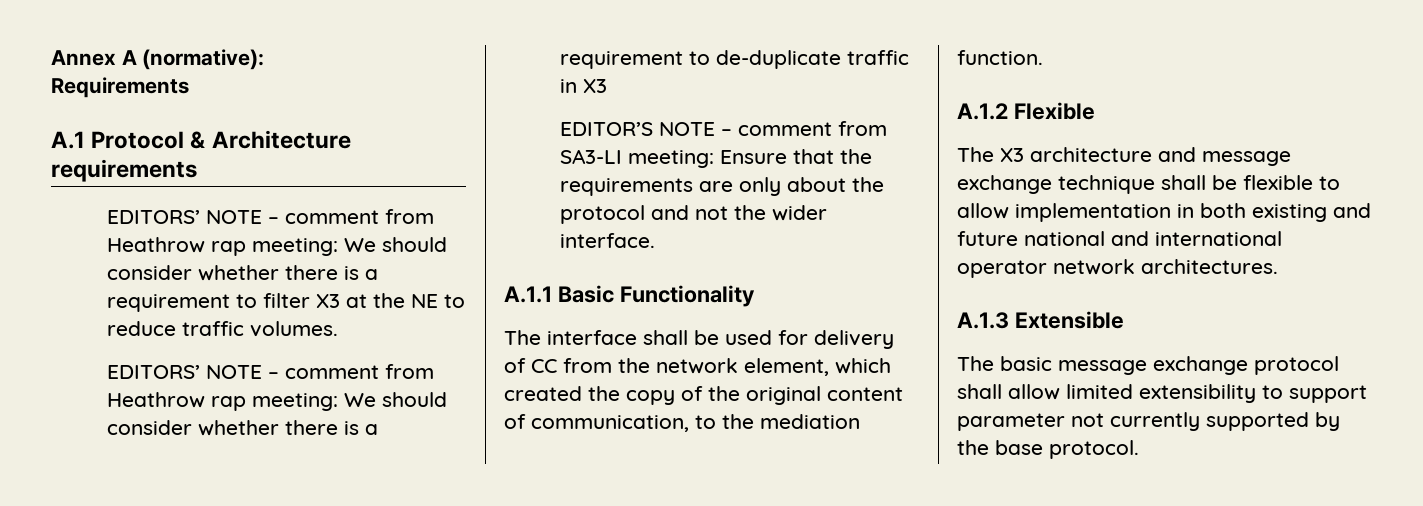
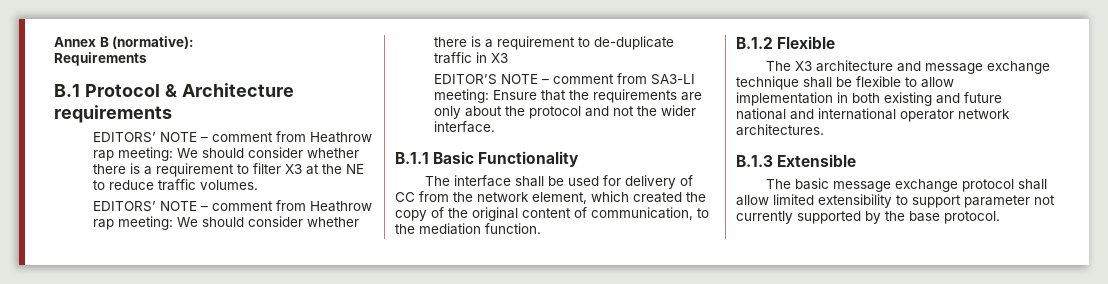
- Annex A (normative):
+ Annex B (normative):
- A.1 Protocol & Architecture requirements
+ B.1 Protocol & Architecture requirements
- A.1.1 Basic Functionality
+ B.1.1 Basic Functionality
- A.1.2 Flexible
+ B.1.2 Flexible
- A.1.3 Extensible
+ B.1.3 Extensible

